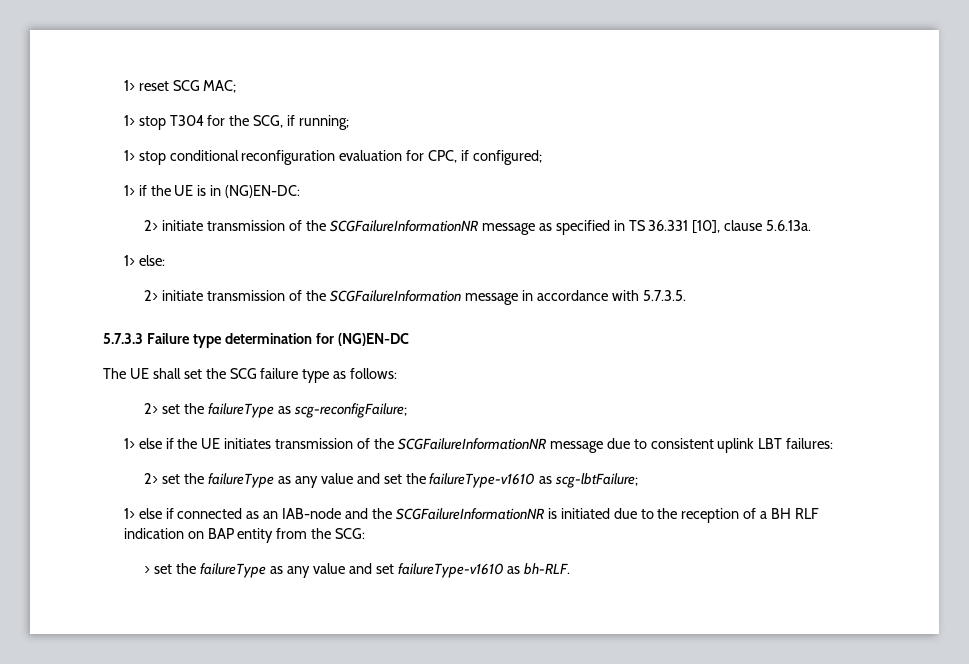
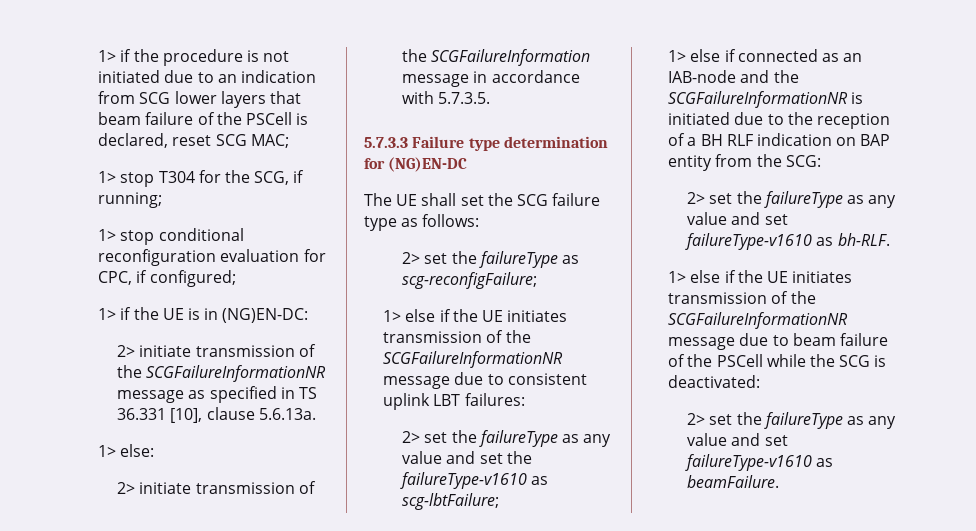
- 1> reset SCG MAC;
+ 1> if the procedure is not initiated due to an indication from SCG lower layers that beam failure of the PSCell is declared, reset SCG MAC;
- > set the failureType as any value and set failureType-v1610 as bh-RLF.
+ 2> set the failureType as any value and set failureType-v1610 as bh-RLF.
+ 1> else if the UE initiates transmission of the SCGFailureInformationNR message due to beam failure of the PSCell while the SCG is deactivated:
+ 2> set the failureType as any value and set failureType-v1610 as beamFailure.

